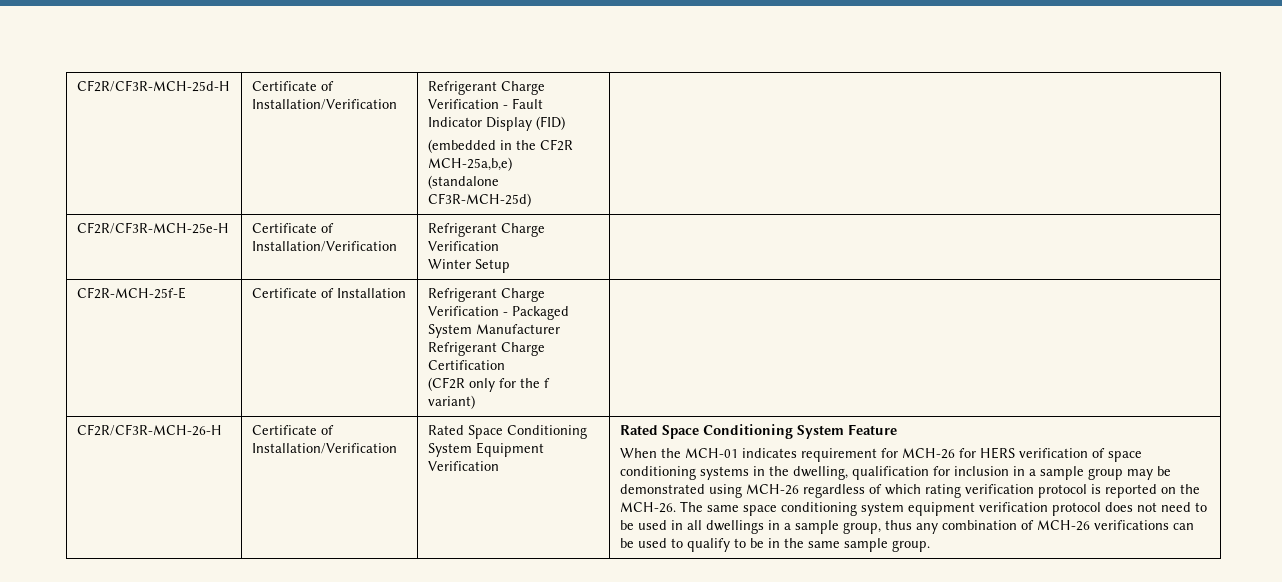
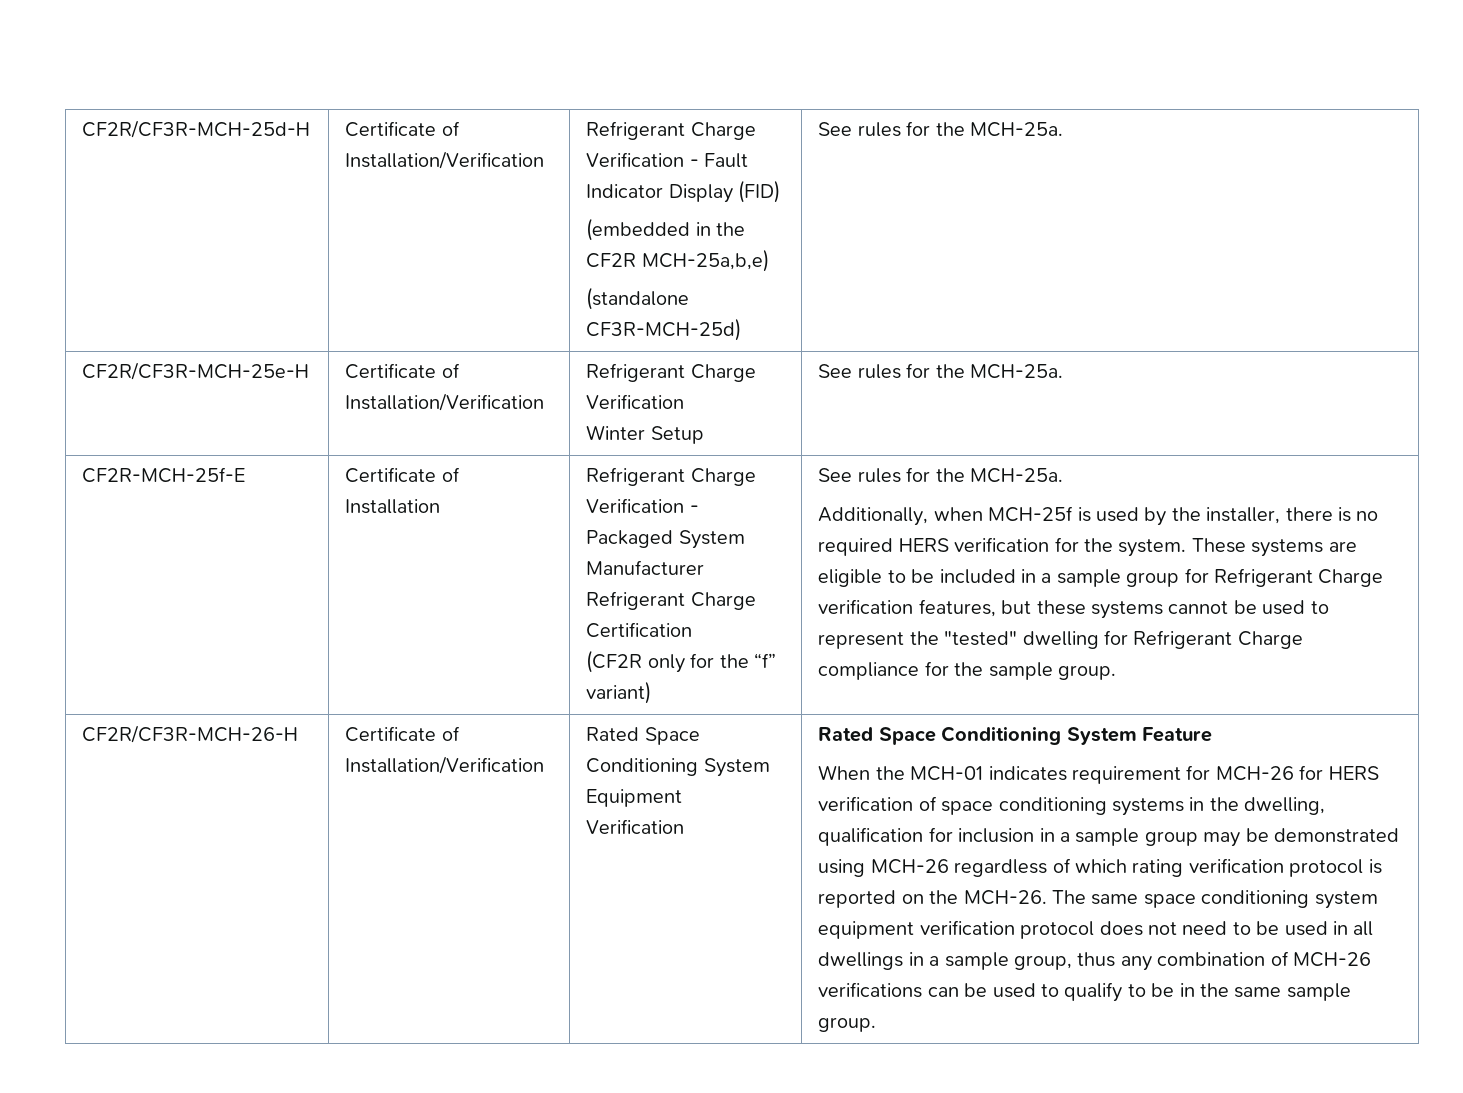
  CF2R/CF3R-MCH-25d-H | Certificate of Installation/Verification | Refrigerant Charge Verification - Fault Indicator Display (FID)
  (embedded in the CF2R MCH-25a,b,e)
- (standalone CF3R-MCH-25d) |
+ (standalone CF3R-MCH-25d) | See rules for the MCH-25a.
  CF2R/CF3R-MCH-25e-H | Certificate of Installation/Verification | Refrigerant Charge Verification
- Winter Setup |
+ Winter Setup | See rules for the MCH-25a.
- (CF2R only for the f variant)
+ (CF2R only for the “f” variant) | See rules for the MCH-25a.
+ Additionally, when MCH-25f is used by the installer, there is no required HERS verification for the system. These systems are eligible to be included in a sample group for Refrigerant Charge verification features, but these systems cannot be used to represent the "tested" dwelling for Refrigerant Charge compliance for the sample group.

